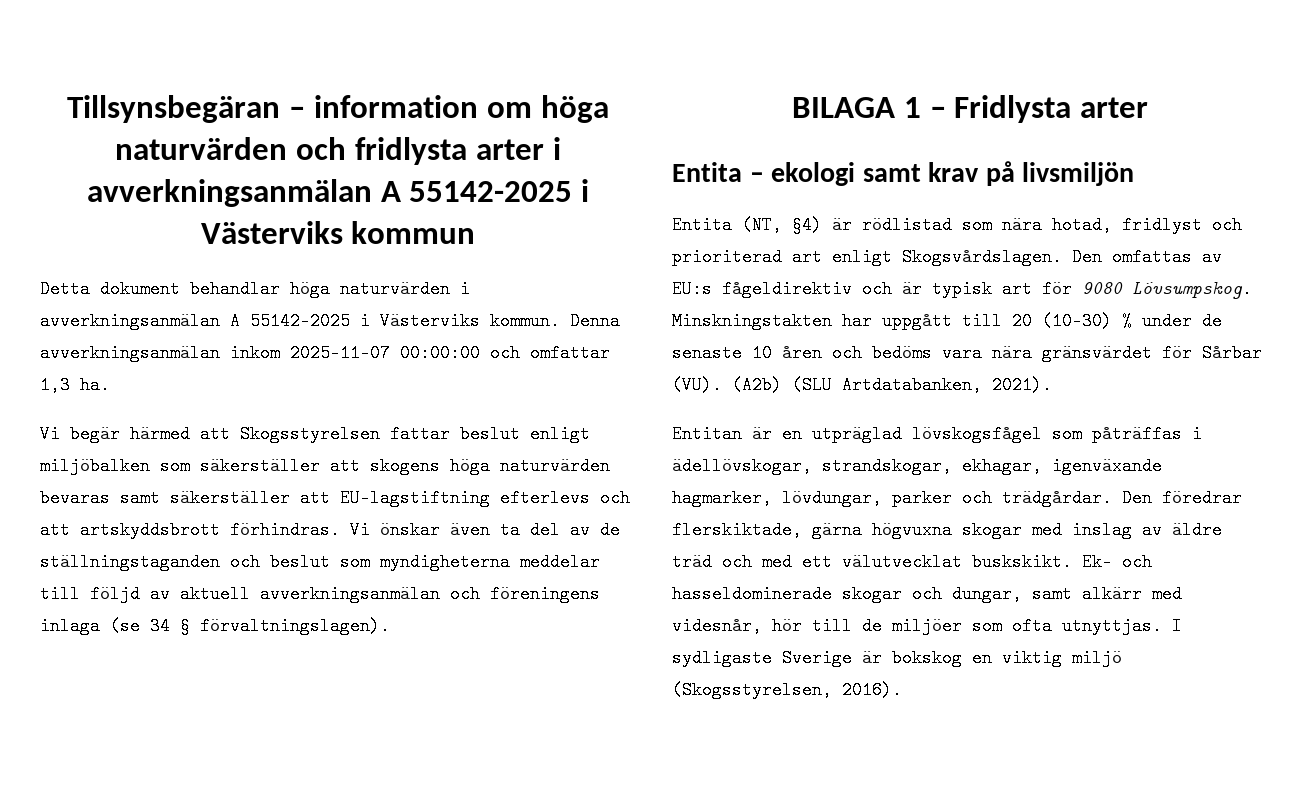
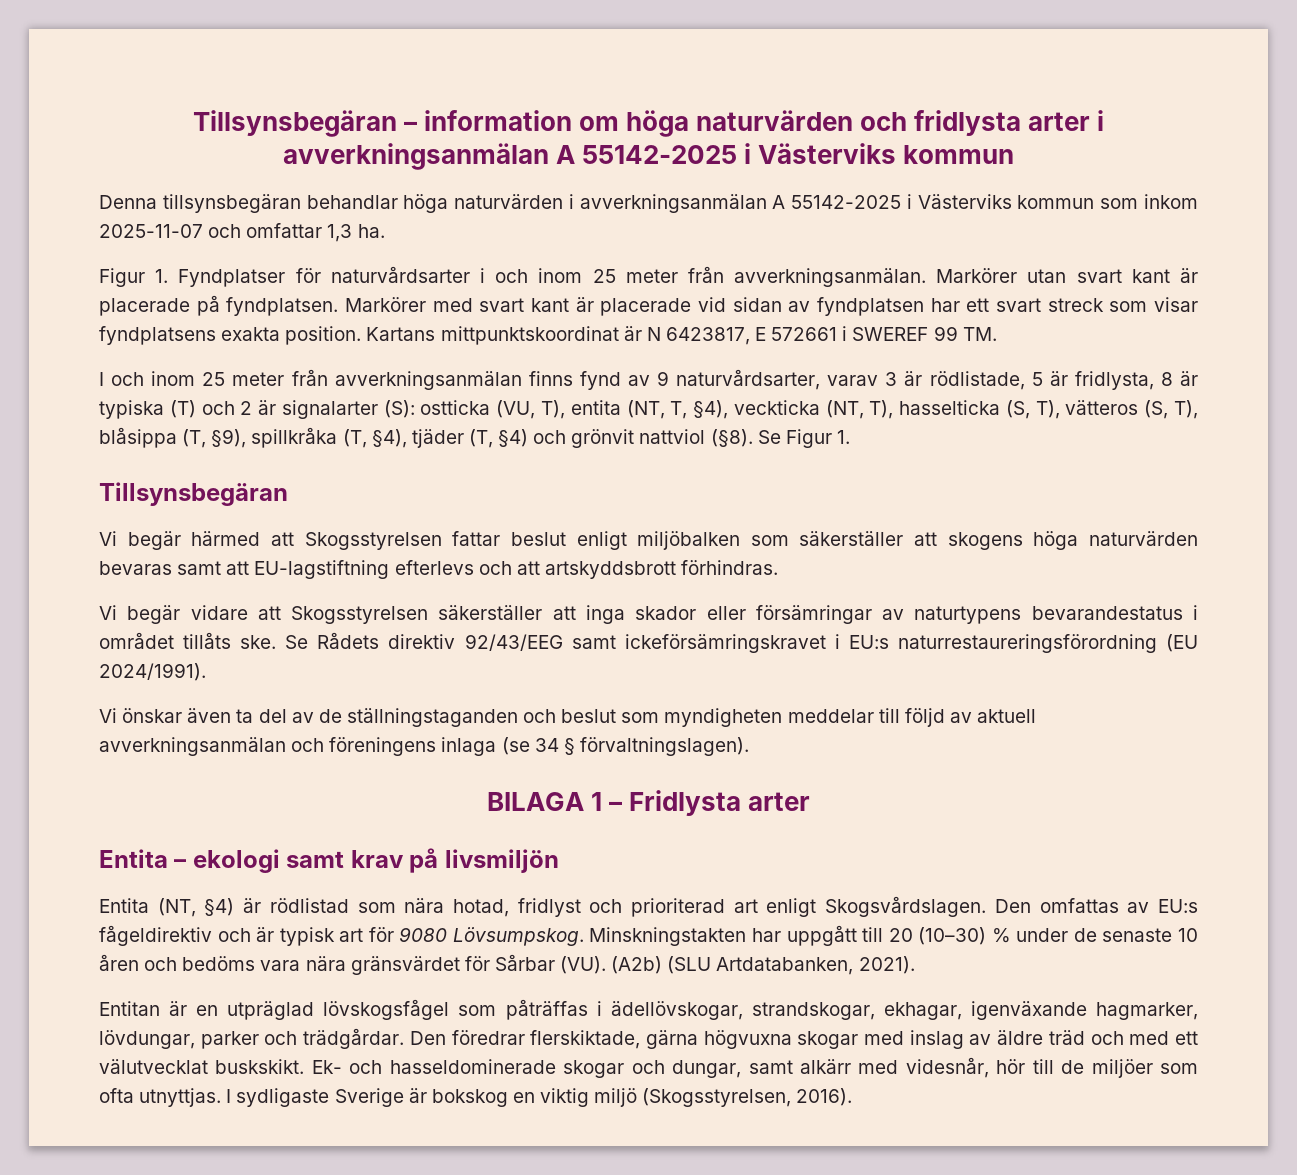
- Detta dokument behandlar höga naturvärden i avverkningsanmälan A 55142-2025 i Västerviks kommun. Denna avverkningsanmälan inkom 2025-11-07 00:00:00 och omfattar 1,3 ha.
+ Denna tillsynsbegäran behandlar höga naturvärden i avverkningsanmälan A 55142-2025 i Västerviks kommun som inkom 2025-11-07 och omfattar 1,3 ha.
+ Figur 1. Fyndplatser för naturvårdsarter i och inom 25 meter från avverkningsanmälan. Markörer utan svart kant är placerade på fyndplatsen. Markörer med svart kant är placerade vid sidan av fyndplatsen har ett svart streck som visar fyndplatsens exakta position. Kartans mittpunktskoordinat är N 6423817, E 572661 i SWEREF 99 TM.
+ I och inom 25 meter från avverkningsanmälan finns fynd av 9 naturvårdsarter, varav 3 är rödlistade, 5 är fridlysta, 8 är typiska (T) och 2 är signalarter (S): ostticka (VU, T), entita (NT, T, §4), veckticka (NT, T), hasselticka (S, T), vätteros (S, T), blåsippa (T, §9), spillkråka (T, §4), tjäder (T, §4) och grönvit nattviol (§8). Se Figur 1.
+ Tillsynsbegäran
- Vi begär härmed att Skogsstyrelsen fattar beslut enligt miljöbalken som säkerställer att skogens höga naturvärden bevaras samt säkerställer att EU-lagstiftning efterlevs och att artskyddsbrott förhindras. Vi önskar även ta del av de ställningstaganden och beslut som myndigheterna meddelar till följd av aktuell avverkningsanmälan och föreningens inlaga (se 34 § förvaltningslagen).
+ Vi begär härmed att Skogsstyrelsen fattar beslut enligt miljöbalken som säkerställer att skogens höga naturvärden bevaras samt att EU-lagstiftning efterlevs och att artskyddsbrott förhindras.
+ Vi begär vidare att Skogsstyrelsen säkerställer att inga skador eller försämringar av naturtypens bevarandestatus i området tillåts ske. Se Rådets direktiv 92/43/EEG samt ickeförsämringskravet i EU:s naturrestaureringsförordning (EU 2024/1991).
+ Vi önskar även ta del av de ställningstaganden och beslut som myndigheten meddelar till följd av aktuell avverkningsanmälan och föreningens inlaga (se 34 § förvaltningslagen).

